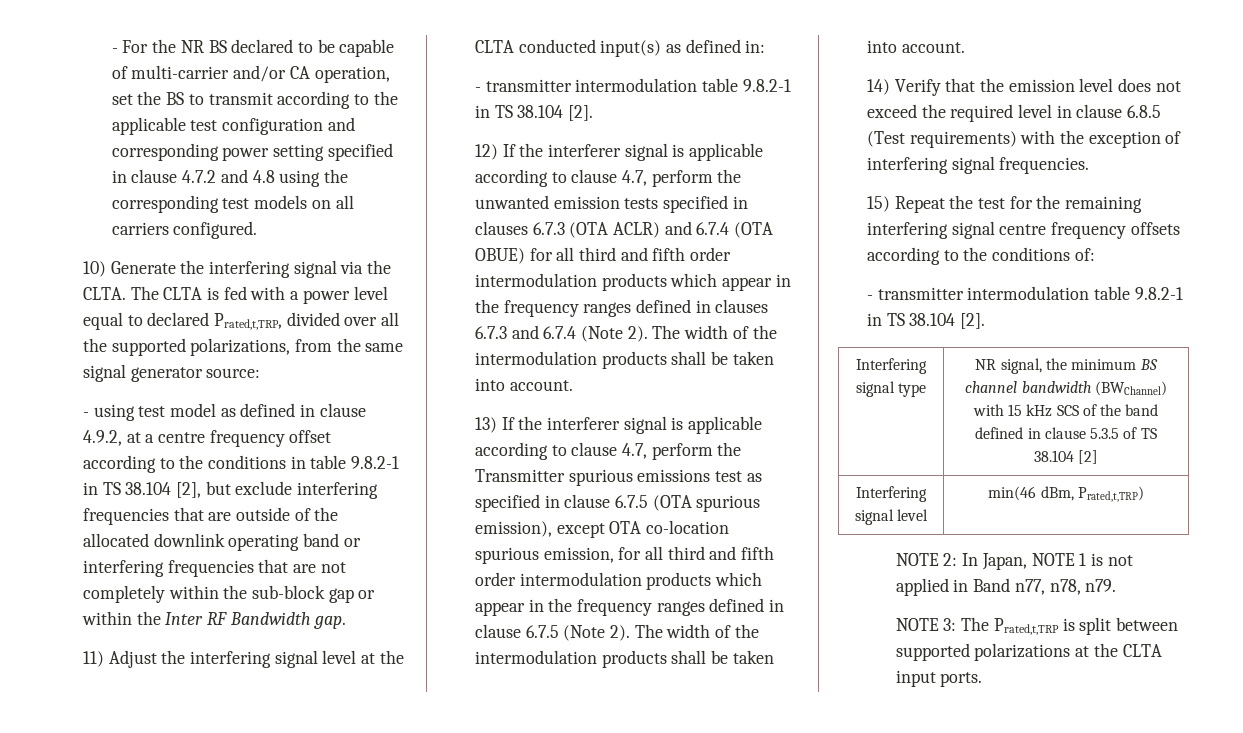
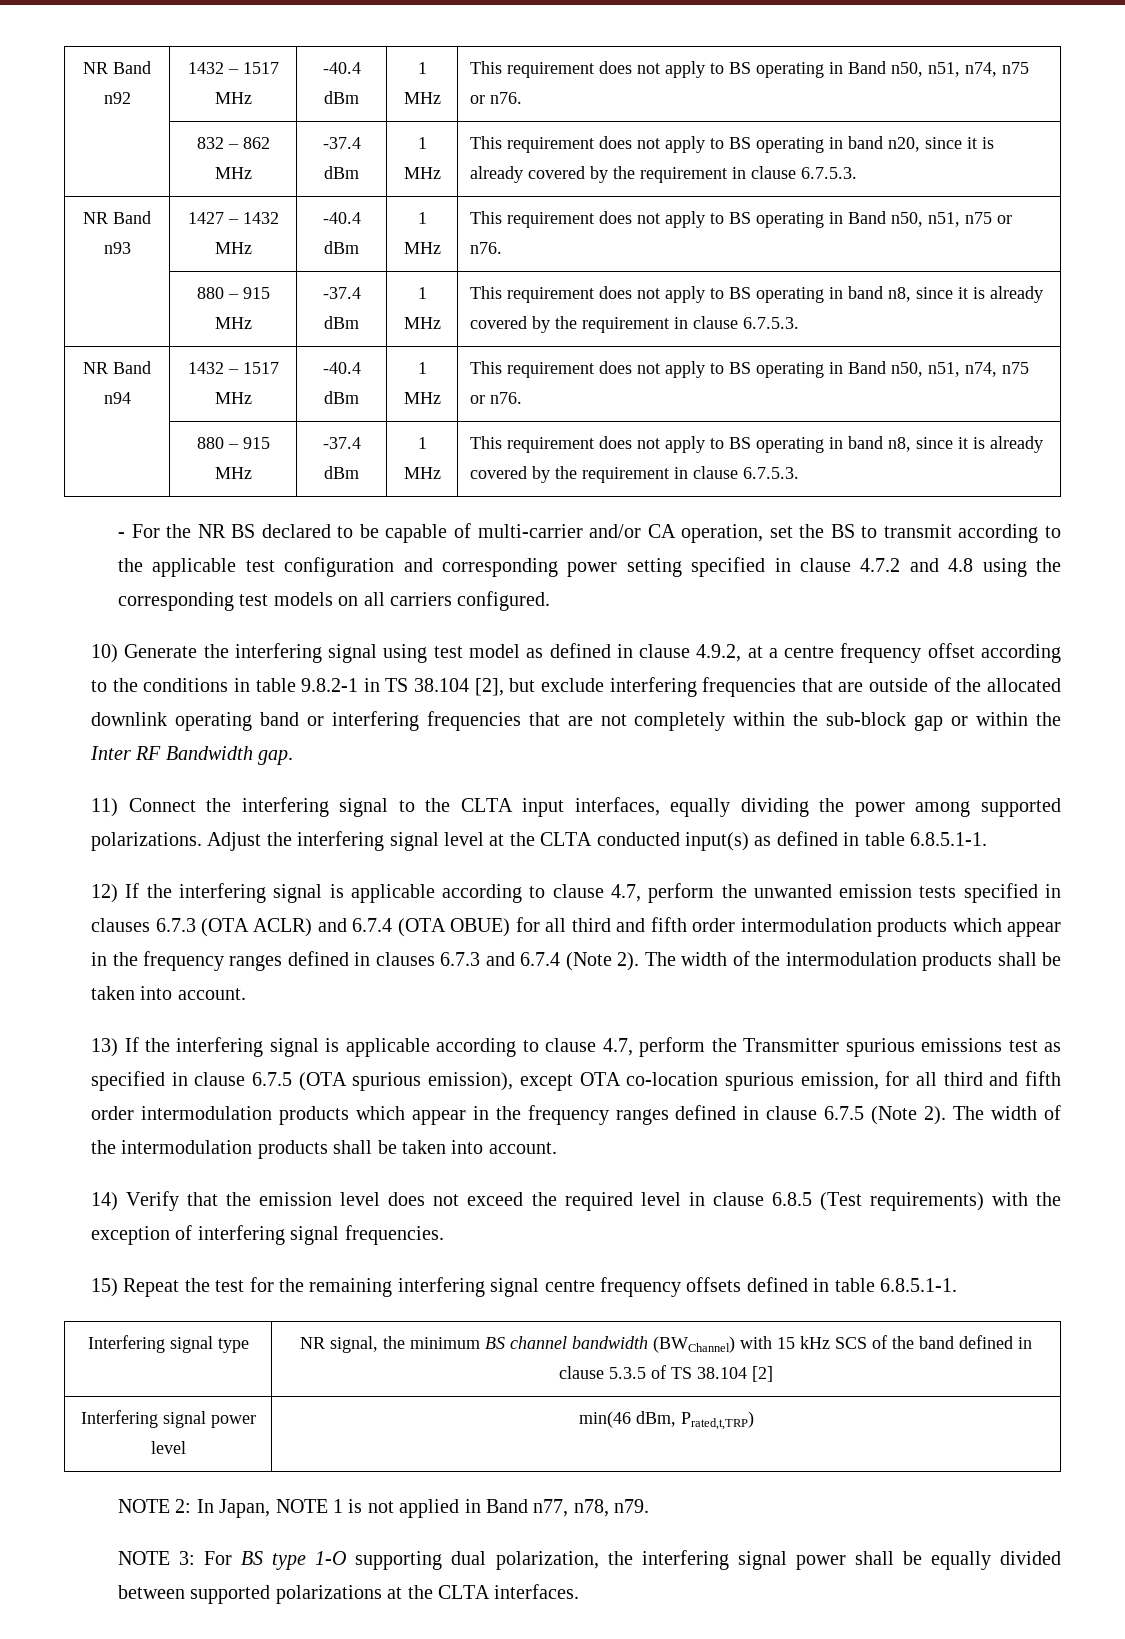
+ NR Band n92 | 1432 – 1517 MHz | -40.4 dBm | 1 MHz | This requirement does not apply to BS operating in Band n50, n51, n74, n75 or n76.
+ | 832 – 862 MHz | -37.4 dBm | 1 MHz | This requirement does not apply to BS operating in band n20, since it is already covered by the requirement in clause 6.7.5.3.
+ NR Band n93 | 1427 – 1432 MHz | -40.4 dBm | 1 MHz | This requirement does not apply to BS operating in Band n50, n51, n75 or n76.
+ | 880 – 915 MHz | -37.4 dBm | 1 MHz | This requirement does not apply to BS operating in band n8, since it is already covered by the requirement in clause 6.7.5.3.
+ NR Band n94 | 1432 – 1517 MHz | -40.4 dBm | 1 MHz | This requirement does not apply to BS operating in Band n50, n51, n74, n75 or n76.
+ | 880 – 915 MHz | -37.4 dBm | 1 MHz | This requirement does not apply to BS operating in band n8, since it is already covered by the requirement in clause 6.7.5.3.
- 10) Generate the interfering signal via the CLTA. The CLTA is fed with a power level equal to declared Prated,t,TRP, divided over all the supported polarizations, from the same signal generator source:
- - using test model as defined in clause 4.9.2, at a centre frequency offset according to the conditions in table 9.8.2-1 in TS 38.104 [2], but exclude interfering frequencies that are outside of the allocated downlink operating band or interfering frequencies that are not completely within the sub-block gap or within the Inter RF Bandwidth gap.
+ 10) Generate the interfering signal using test model as defined in clause 4.9.2, at a centre frequency offset according to the conditions in table 9.8.2-1 in TS 38.104 [2], but exclude interfering frequencies that are outside of the allocated downlink operating band or interfering frequencies that are not completely within the sub-block gap or within the Inter RF Bandwidth gap.
- 11) Adjust the interfering signal level at the CLTA conducted input(s) as defined in:
- - transmitter intermodulation table 9.8.2-1 in TS 38.104 [2].
+ 11) Connect the interfering signal to the CLTA input interfaces, equally dividing the power among supported polarizations. Adjust the interfering signal level at the CLTA conducted input(s) as defined in table 6.8.5.1-1.
- 12) If the interferer signal is applicable according to clause 4.7, perform the unwanted emission tests specified in clauses 6.7.3 (OTA ACLR) and 6.7.4 (OTA OBUE) for all third and fifth order intermodulation products which appear in the frequency ranges defined in clauses 6.7.3 and 6.7.4 (Note 2).
+ 12) If the interfering signal is applicable according to clause 4.7, perform the unwanted emission tests specified in clauses 6.7.3 (OTA ACLR) and 6.7.4 (OTA OBUE) for all third and fifth order intermodulation products which appear in the frequency ranges defined in clauses 6.7.3 and 6.7.4 (Note 2).
- 13) If the interferer signal is applicable according to clause 4.7, perform the Transmitter spurious emissions test as specified in clause 6.7.5 (OTA spurious emission), except OTA co-location spurious emission, for all third and fifth order intermodulation products which appear in the frequency ranges defined in clause 6.7.5 (Note 2).
+ 13) If the interfering signal is applicable according to clause 4.7, perform the Transmitter spurious emissions test as specified in clause 6.7.5 (OTA spurious emission), except OTA co-location spurious emission, for all third and fifth order intermodulation products which appear in the frequency ranges defined in clause 6.7.5 (Note 2).
- 15) Repeat the test for the remaining interfering signal centre frequency offsets according to the conditions of:
- - transmitter intermodulation table 9.8.2-1 in TS 38.104 [2].
+ 15) Repeat the test for the remaining interfering signal centre frequency offsets defined in table 6.8.5.1-1.
- Interfering signal level | min(46 dBm, Prated,t,TRP)
+ Interfering signal power level | min(46 dBm, Prated,t,TRP)
- NOTE 3: The Prated,t,TRP is split between supported polarizations at the CLTA input ports.
+ NOTE 3: For BS type 1-O supporting dual polarization, the interfering signal power shall be equally divided between supported polarizations at the CLTA interfaces.

